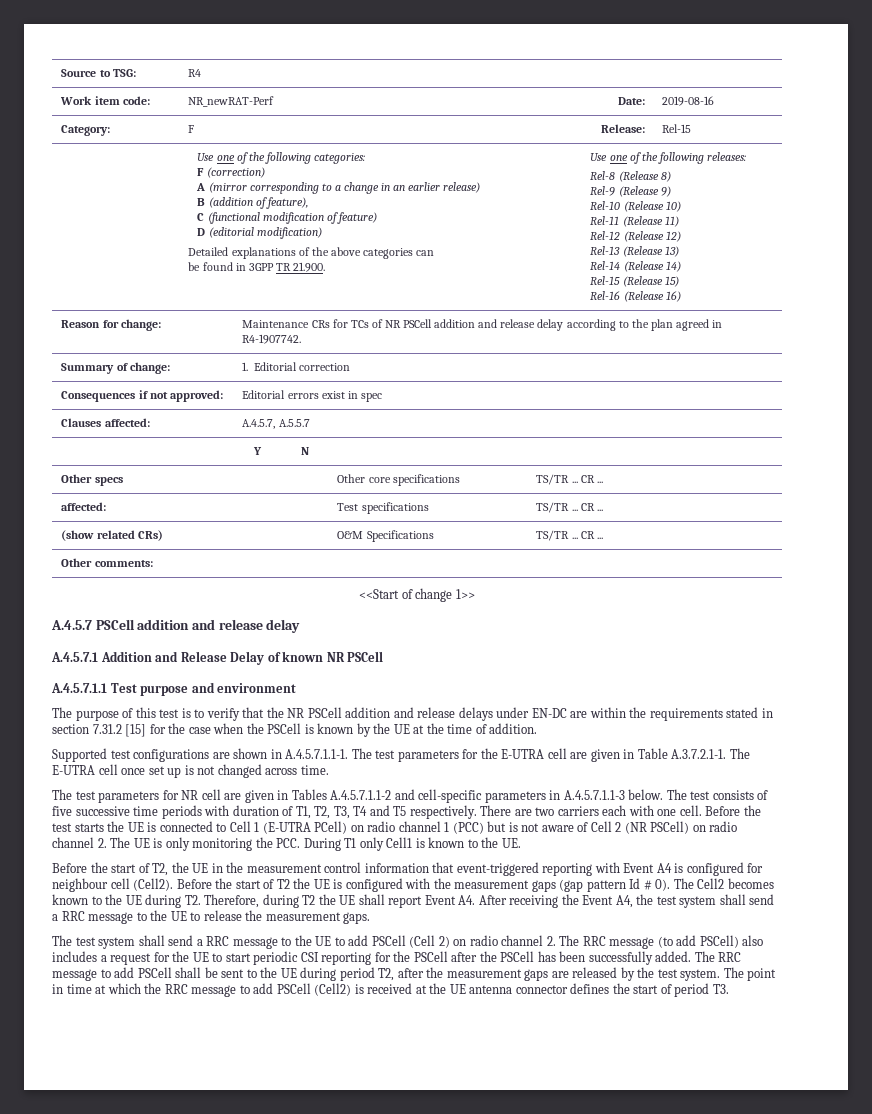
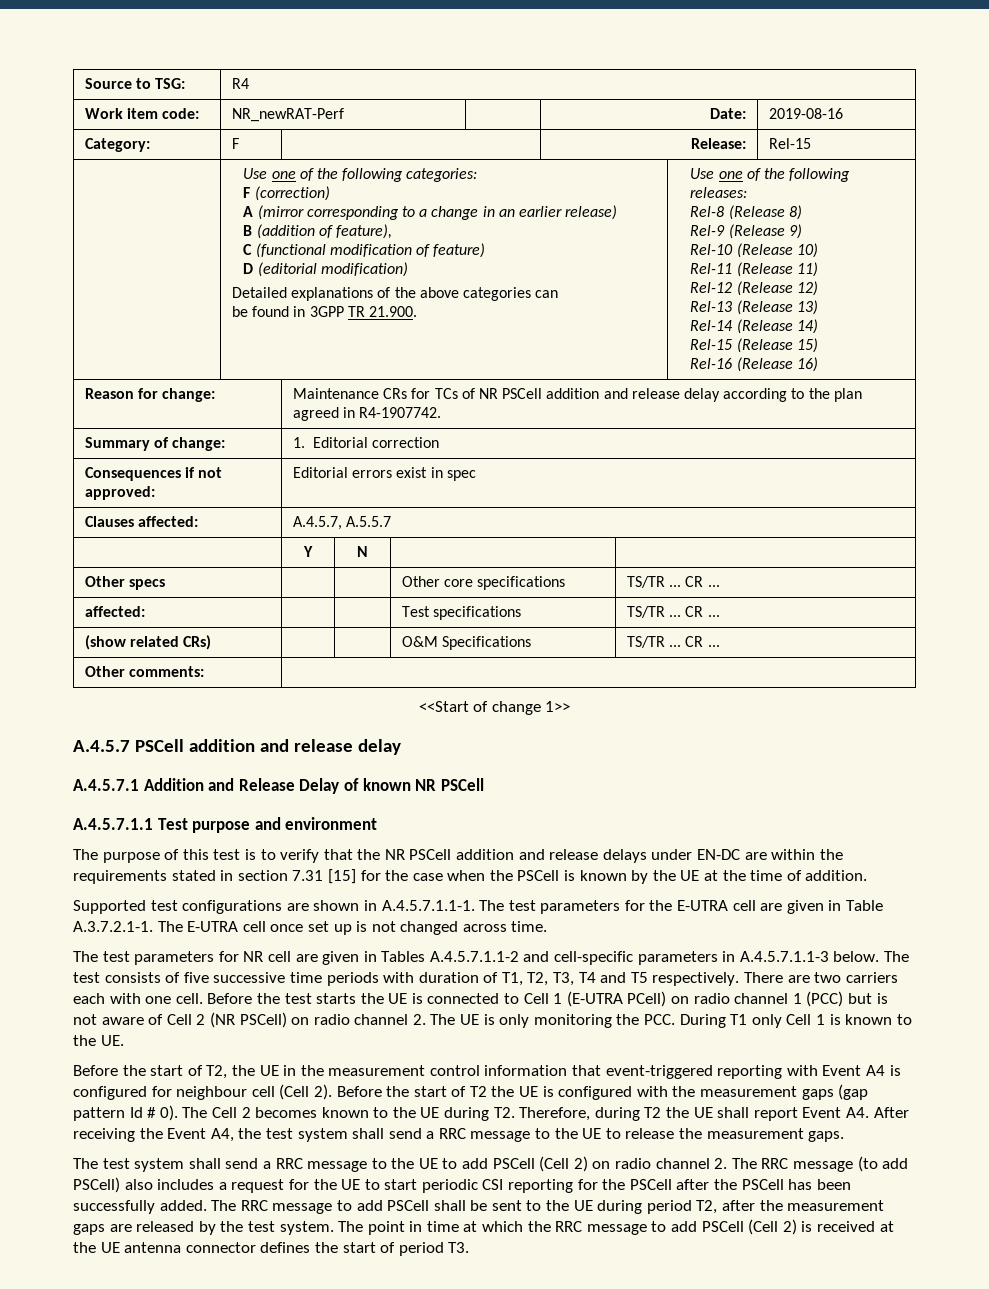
- The purpose of this test is to verify that the NR PSCell addition and release delays under EN-DC are within the requirements stated in section 7.31.2 [15] for the case when the PSCell is known by the UE at the time of addition.
+ The purpose of this test is to verify that the NR PSCell addition and release delays under EN-DC are within the requirements stated in section 7.31 [15] for the case when the PSCell is known by the UE at the time of addition.
- Before the test starts the UE is connected to Cell 1 (E-UTRA PCell) on radio channel 1 (PCC) but is not aware of Cell 2 (NR PSCell) on radio channel 2. The UE is only monitoring the PCC. During T1 only Cell1 is known to the UE.
+ Before the test starts the UE is connected to Cell 1 (E-UTRA PCell) on radio channel 1 (PCC) but is not aware of Cell 2 (NR PSCell) on radio channel 2. The UE is only monitoring the PCC. During T1 only Cell 1 is known to the UE.
- Before the start of T2, the UE in the measurement control information that event-triggered reporting with Event A4 is configured for neighbour cell (Cell2).
+ Before the start of T2, the UE in the measurement control information that event-triggered reporting with Event A4 is configured for neighbour cell (Cell 2).
- The Cell2 becomes known to the UE during T2. Therefore, during T2 the UE shall report Event A4. After receiving the Event A4, the test system shall send a RRC message to the UE to release the measurement gaps.
+ The Cell 2 becomes known to the UE during T2. Therefore, during T2 the UE shall report Event A4. After receiving the Event A4, the test system shall send a RRC message to the UE to release the measurement gaps.
- The point in time at which the RRC message to add PSCell (Cell2) is received at the UE antenna connector defines the start of period T3.
+ The point in time at which the RRC message to add PSCell (Cell 2) is received at the UE antenna connector defines the start of period T3.

